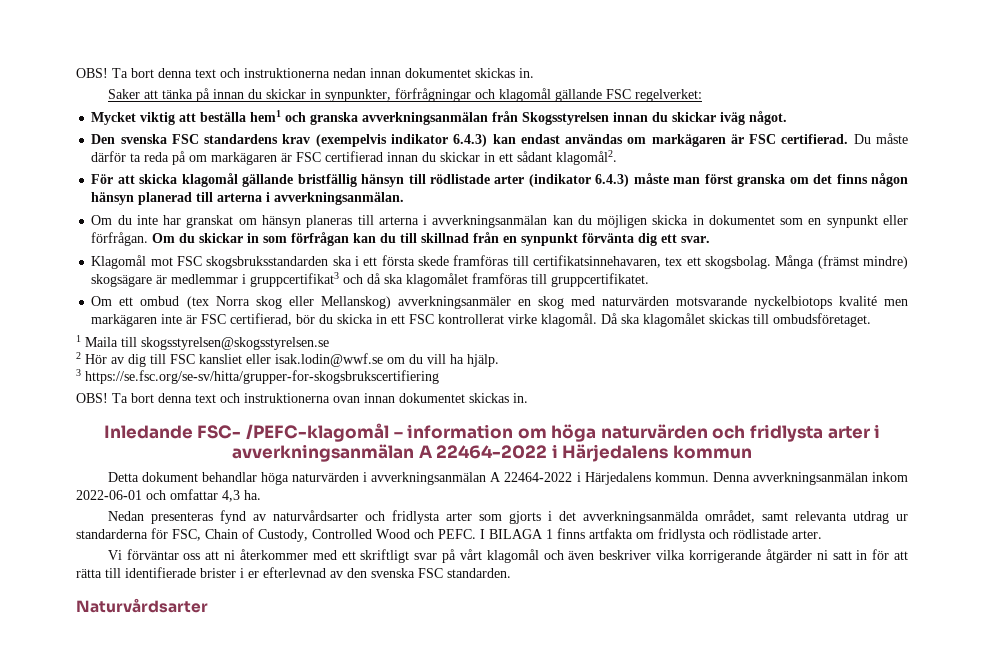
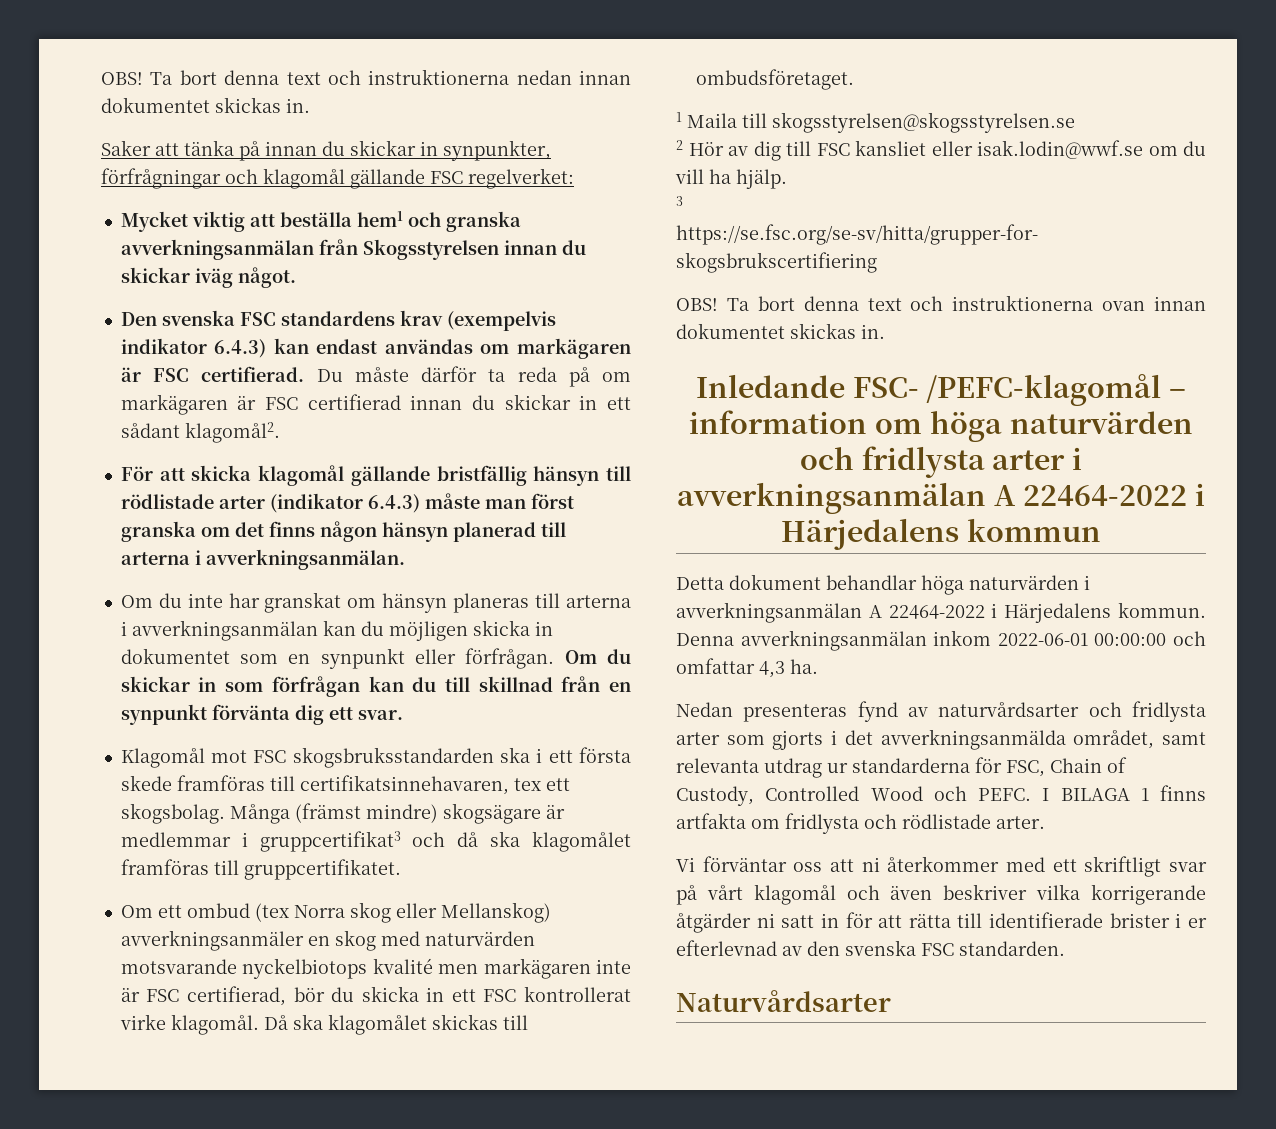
- Denna avverkningsanmälan inkom 2022-06-01 och omfattar 4,3 ha.
+ Denna avverkningsanmälan inkom 2022-06-01 00:00:00 och omfattar 4,3 ha.

